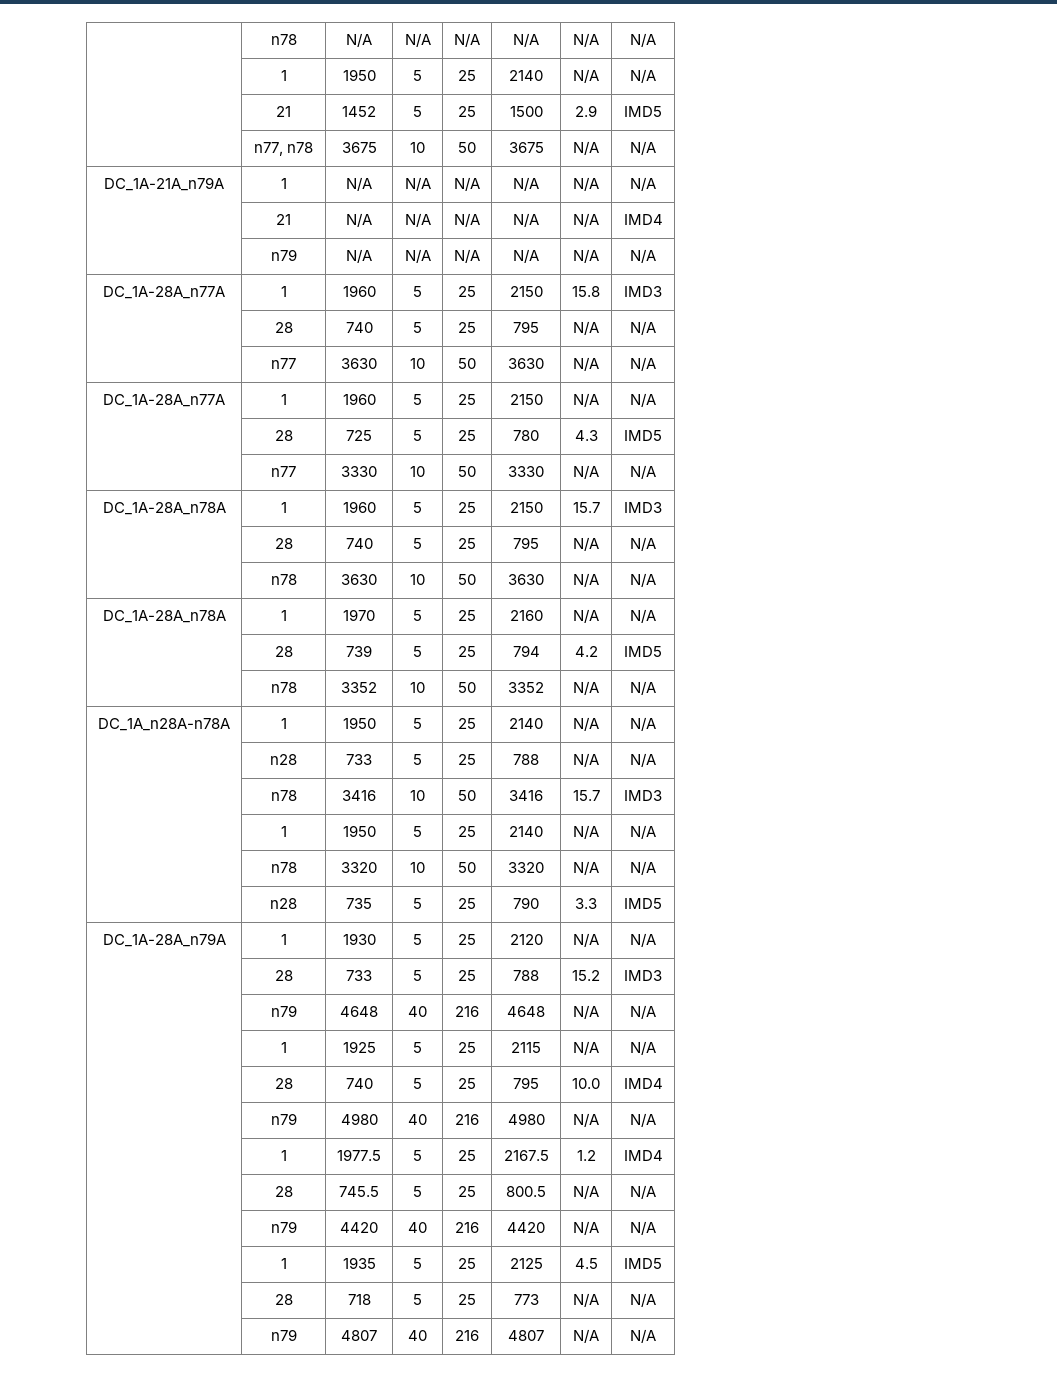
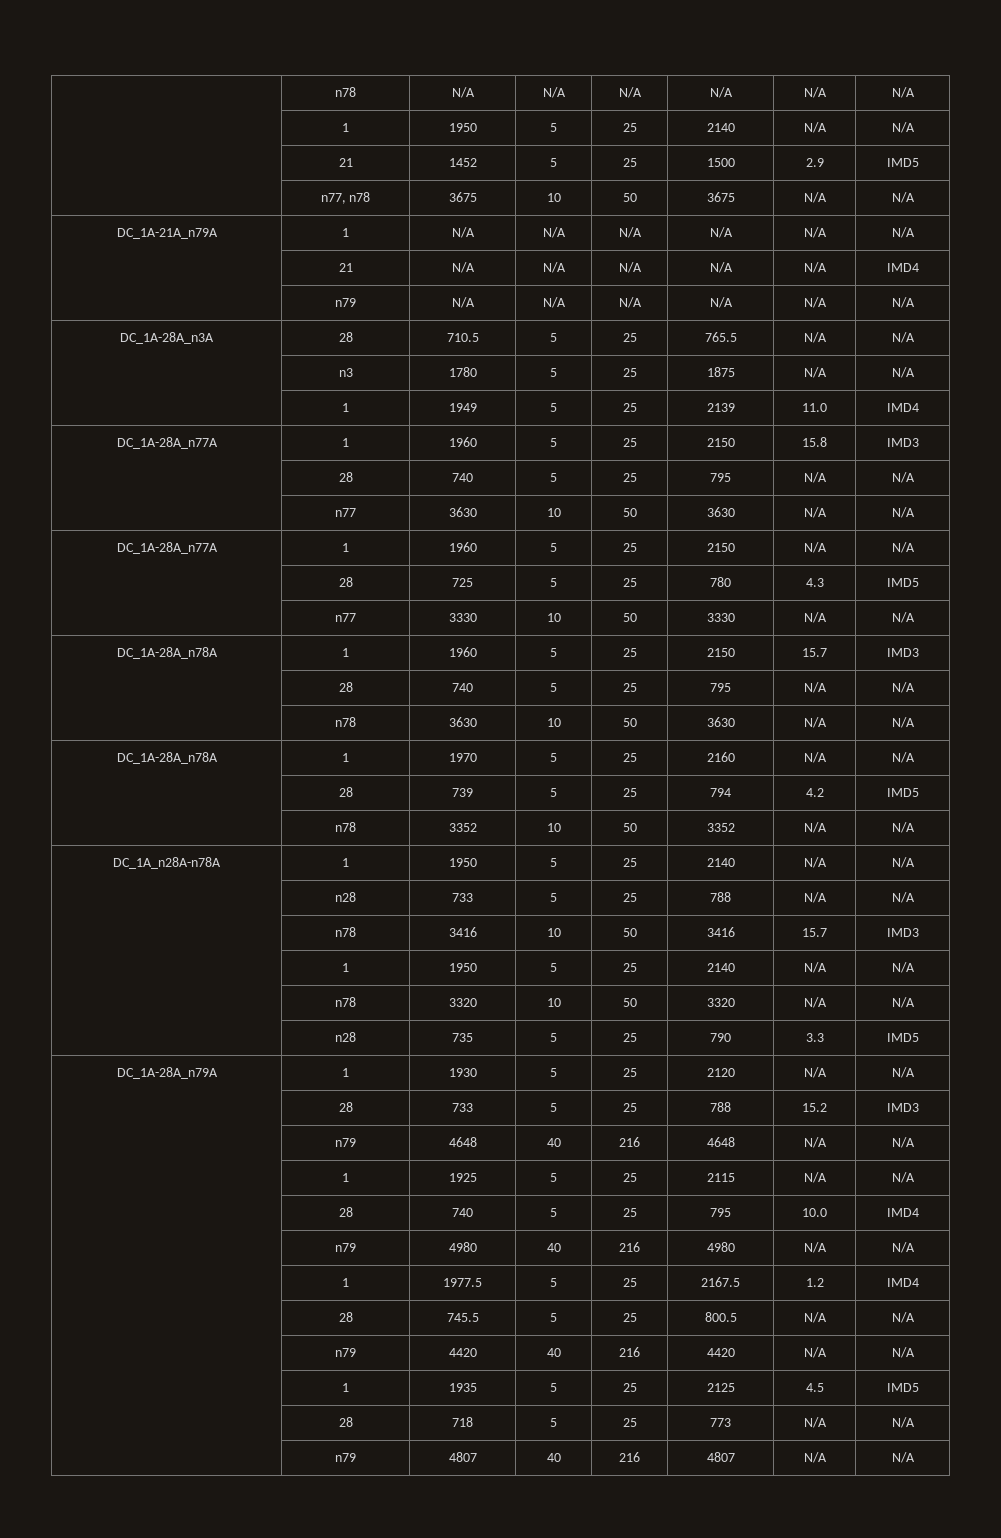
+ DC_1A-28A_n3A | 28 | 710.5 | 5 | 25 | 765.5 | N/A | N/A
+ | n3 | 1780 | 5 | 25 | 1875 | N/A | N/A
+ | 1 | 1949 | 5 | 25 | 2139 | 11.0 | IMD4

